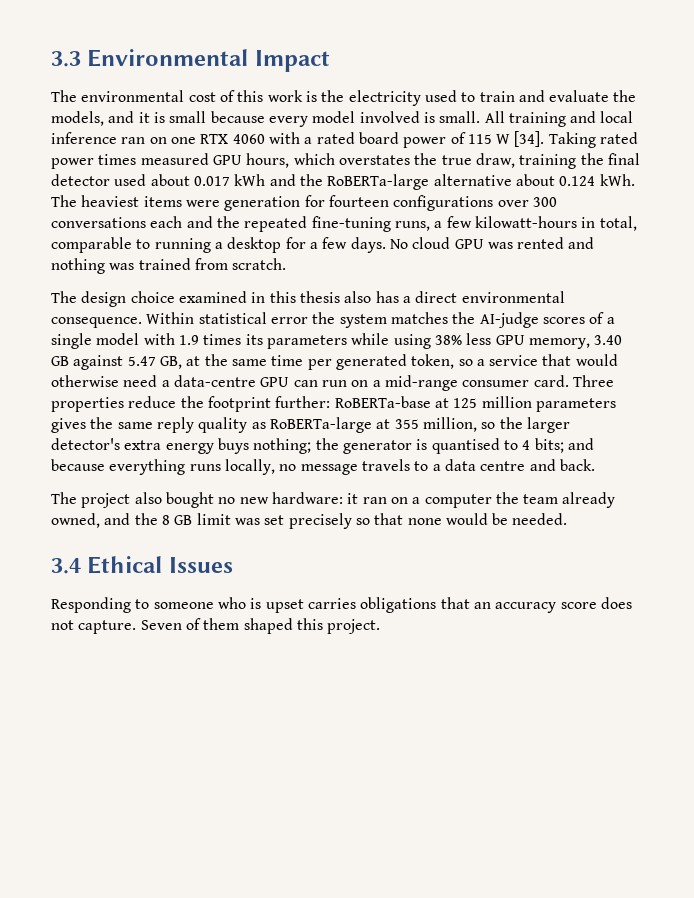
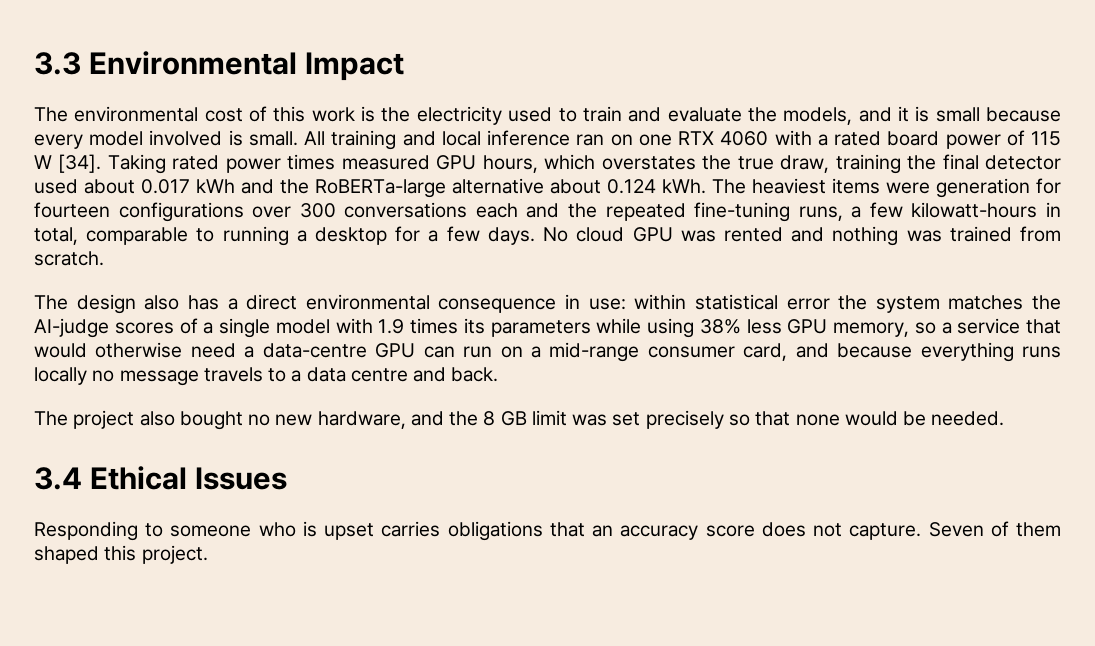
- The design choice examined in this thesis also has a direct environmental consequence. Within statistical error the system matches the AI-judge scores of a single model with 1.9 times its parameters while using 38% less GPU memory, 3.40 GB against 5.47 GB, at the same time per generated token, so a service that would otherwise need a data-centre GPU can run on a mid-range consumer card. Three properties reduce the footprint further: RoBERTa-base at 125 million parameters gives the same reply quality as RoBERTa-large at 355 million, so the larger detector's extra energy buys nothing; the generator is quantised to 4 bits; and because everything runs locally, no message travels to a data centre and back.
+ The design also has a direct environmental consequence in use: within statistical error the system matches the AI-judge scores of a single model with 1.9 times its parameters while using 38% less GPU memory, so a service that would otherwise need a data-centre GPU can run on a mid-range consumer card, and because everything runs locally no message travels to a data centre and back.
- The project also bought no new hardware: it ran on a computer the team already owned, and the 8 GB limit was set precisely so that none would be needed.
+ The project also bought no new hardware, and the 8 GB limit was set precisely so that none would be needed.

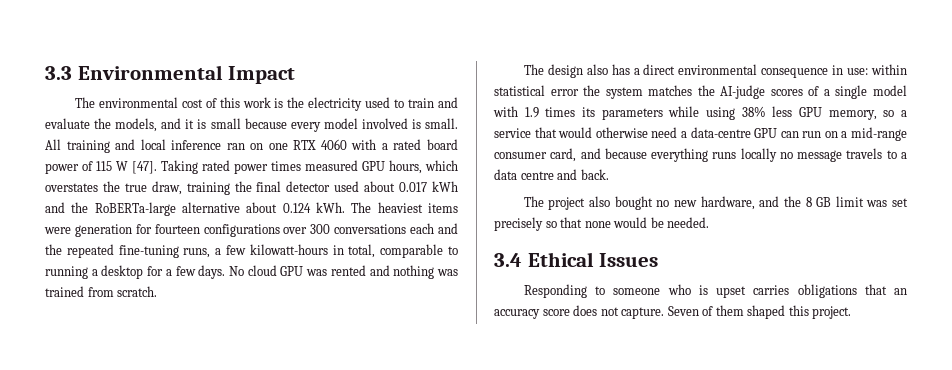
- All training and local inference ran on one RTX 4060 with a rated board power of 115 W [34].
+ All training and local inference ran on one RTX 4060 with a rated board power of 115 W [47].

